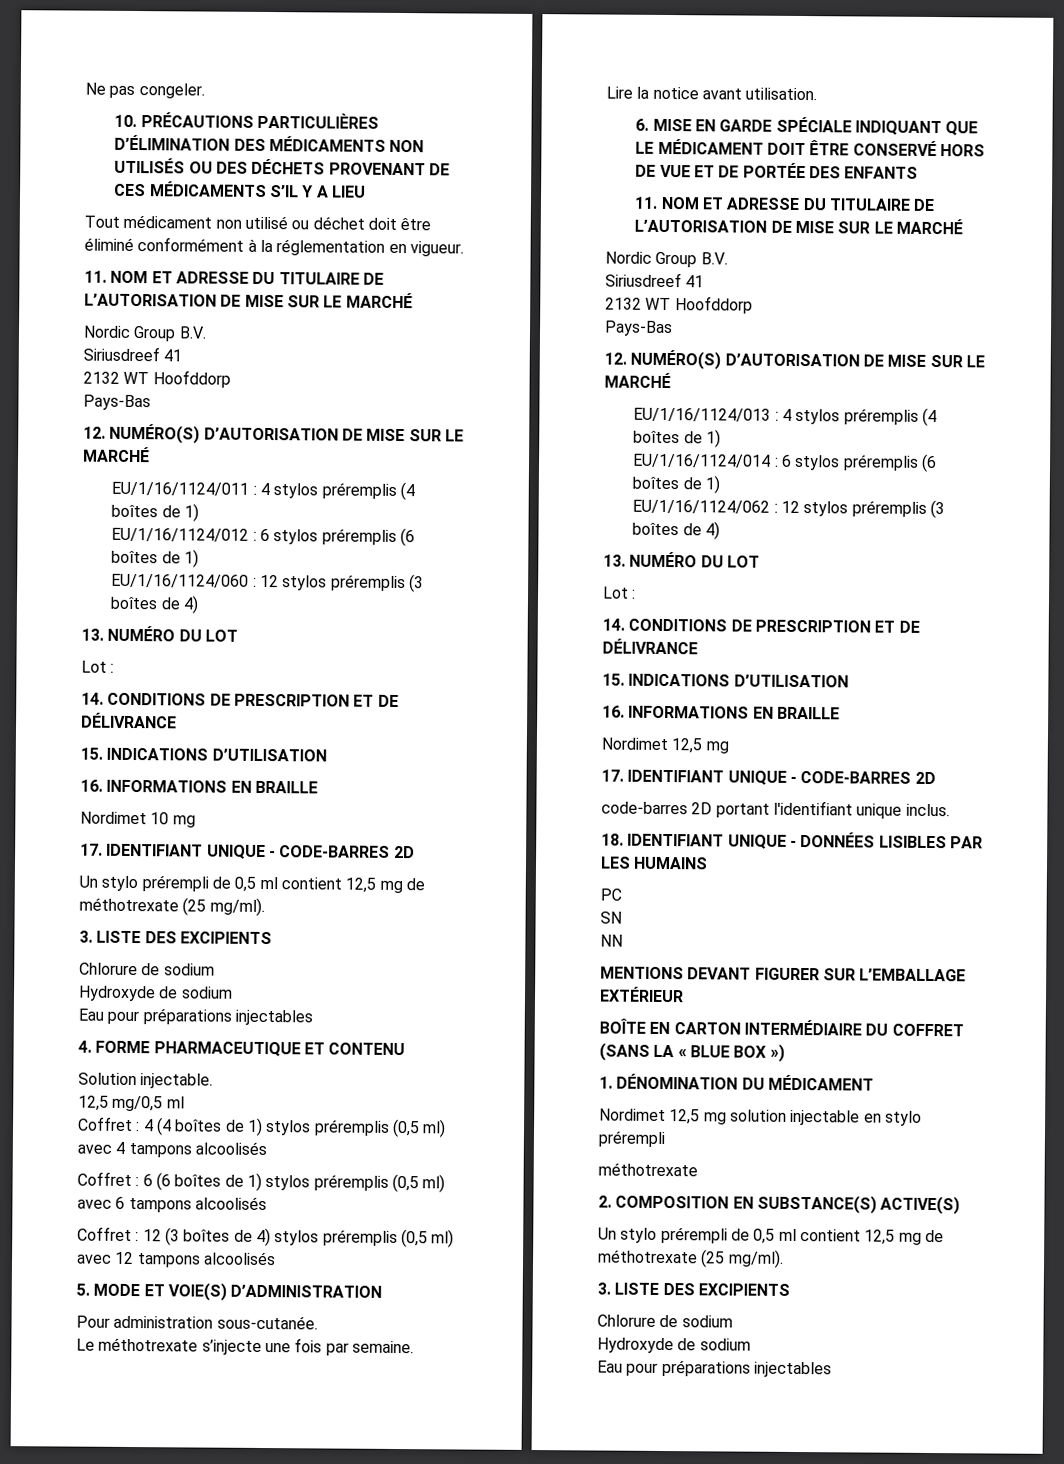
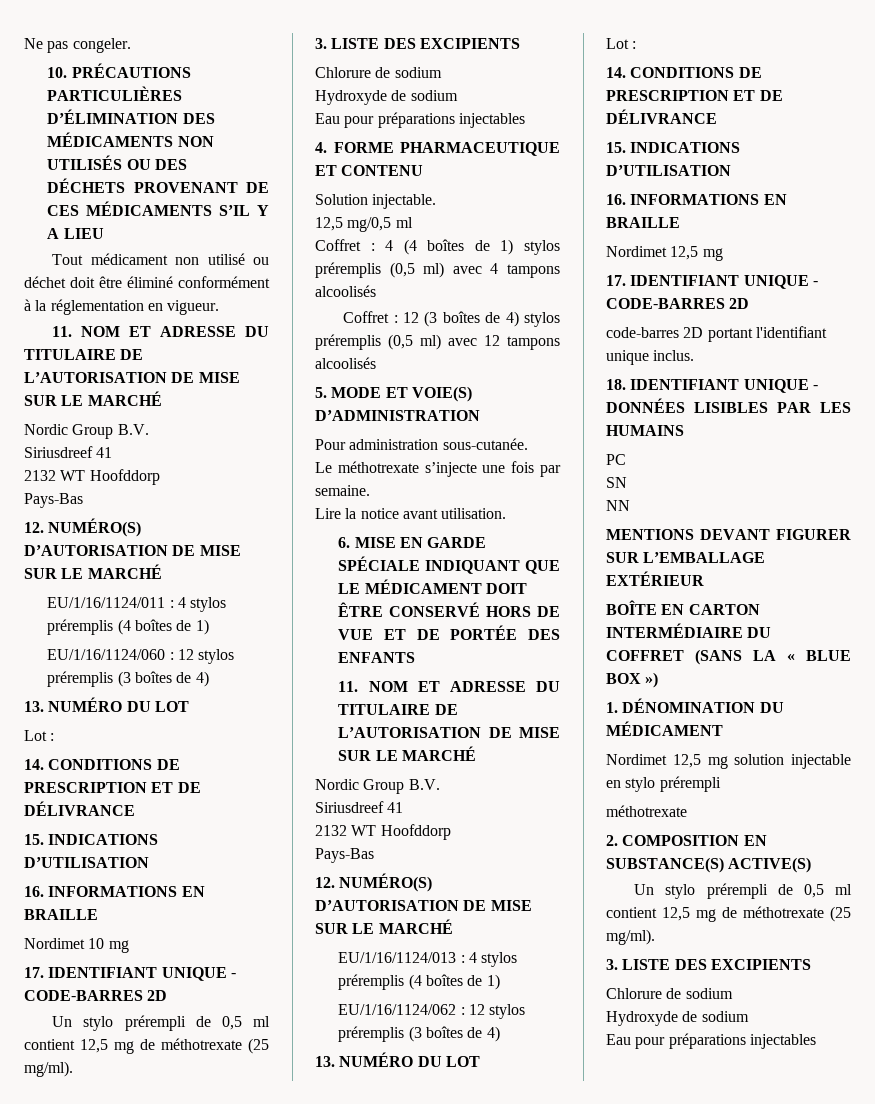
- EU/1/16/1124/012 : 6 stylos préremplis (6 boîtes de 1)
- Coffret : 6 (6 boîtes de 1) stylos préremplis (0,5 ml) avec 6 tampons alcoolisés
- EU/1/16/1124/014 : 6 stylos préremplis (6 boîtes de 1)

